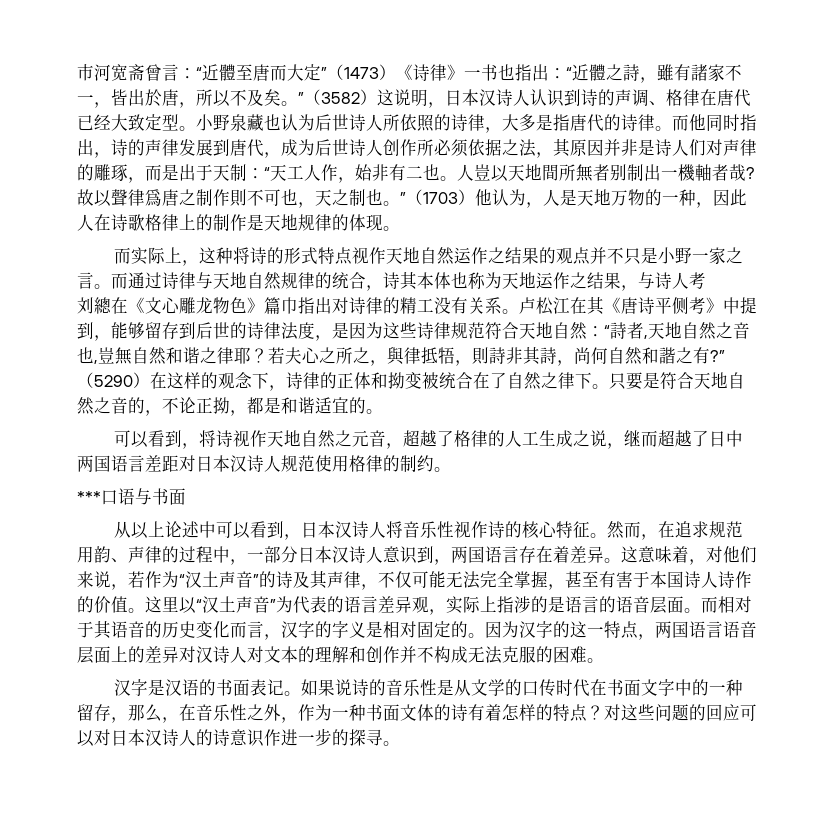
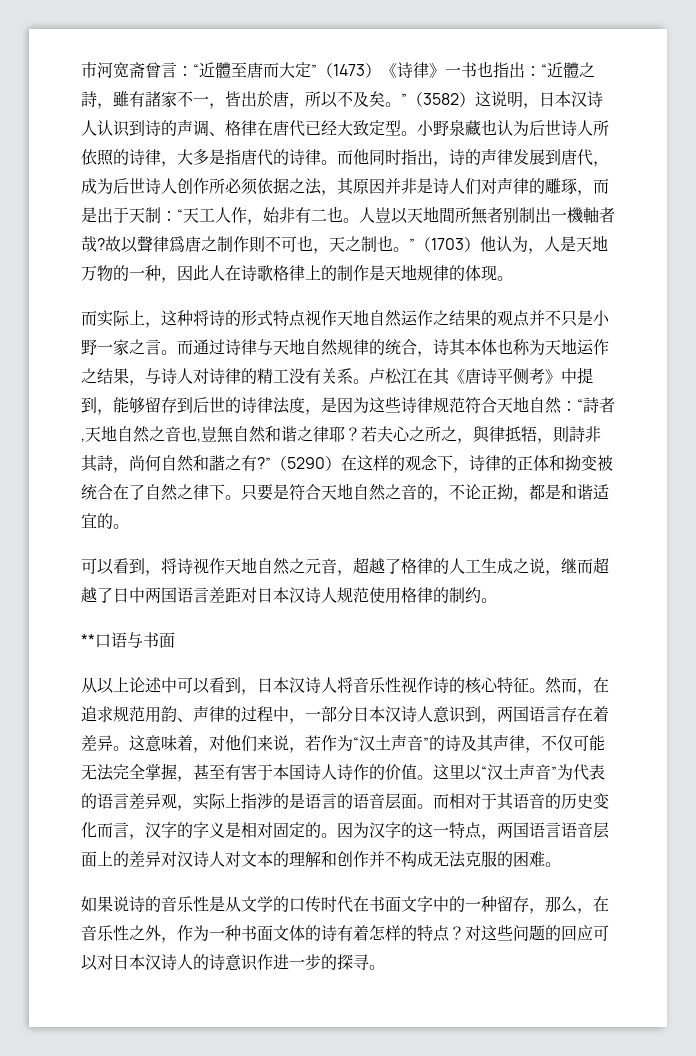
- 而通过诗律与天地自然规律的统合，诗其本体也称为天地运作之结果，与诗人考
- 刘總在《文心雕龙物色》篇巾指出对诗律的精工没有关系。
+ 而通过诗律与天地自然规律的统合，诗其本体也称为天地运作之结果，与诗人对诗律的精工没有关系。
- ***口语与书面
+ **口语与书面
- 汉字是汉语的书面表记。

